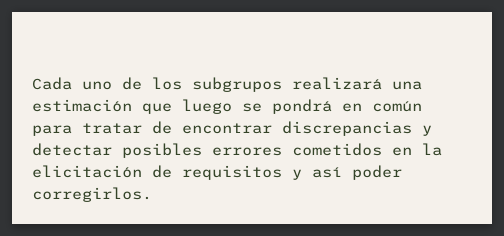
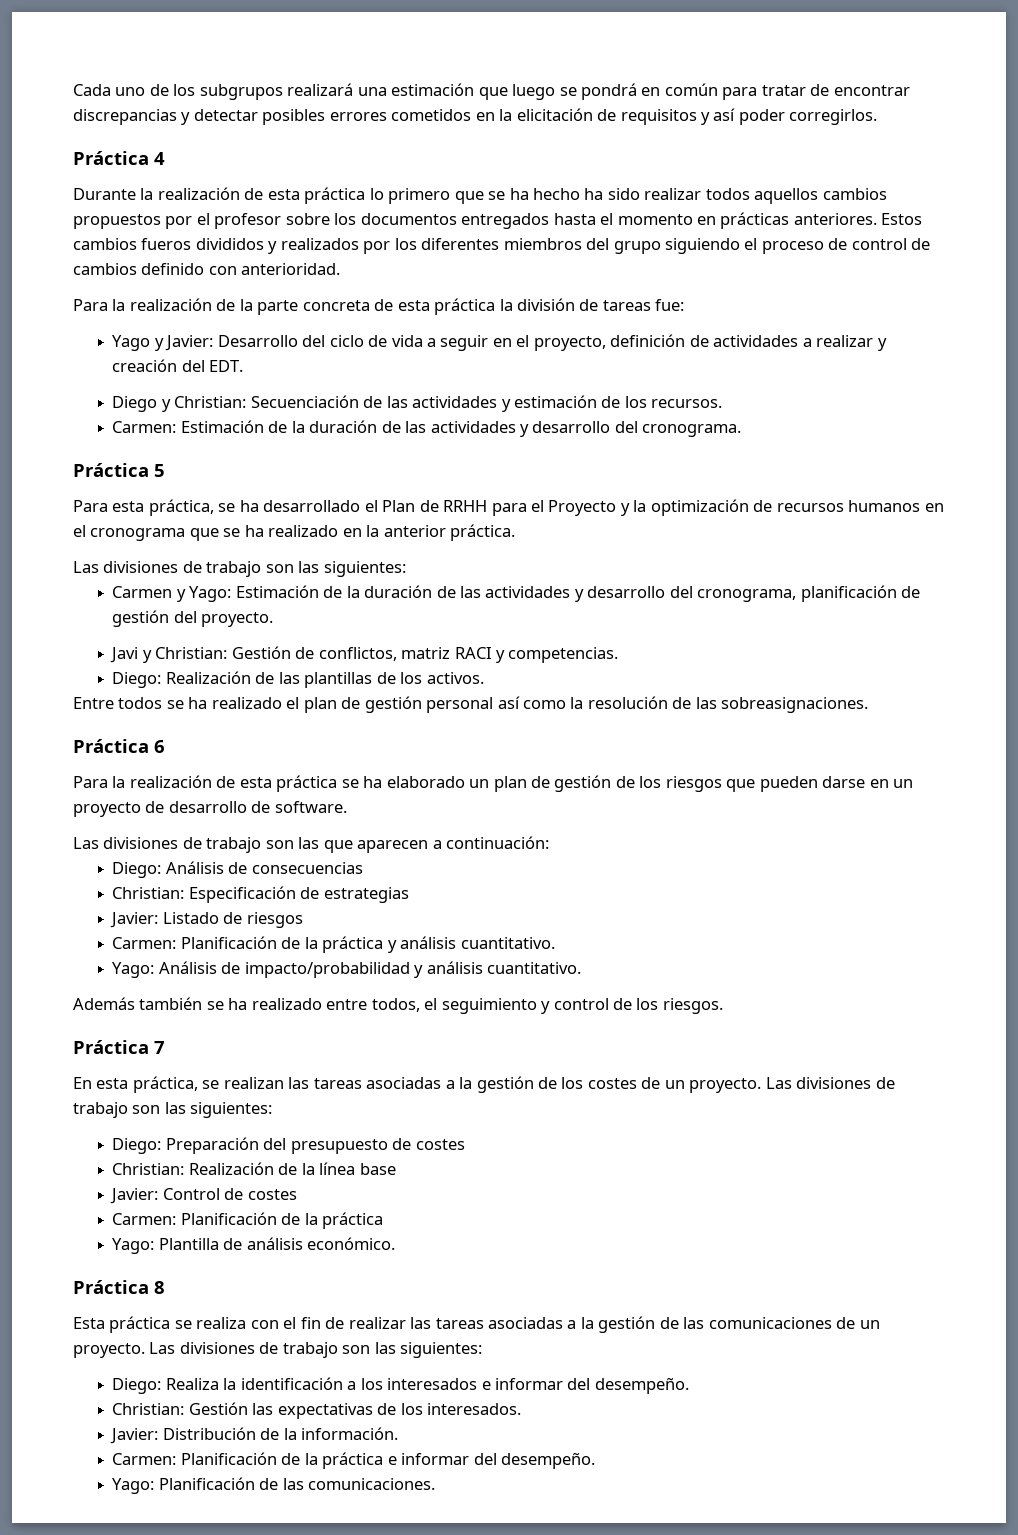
+ Práctica 4
+ Durante la realización de esta práctica lo primero que se ha hecho ha sido realizar todos aquellos cambios propuestos por el profesor sobre los documentos entregados hasta el momento en prácticas anteriores. Estos cambios fueros divididos y realizados por los diferentes miembros del grupo siguiendo el proceso de control de cambios definido con anterioridad.
+ Para la realización de la parte concreta de esta práctica la división de tareas fue:
+ Yago y Javier: Desarrollo del ciclo de vida a seguir en el proyecto, definición de actividades a realizar y creación del EDT.
+ Diego y Christian: Secuenciación de las actividades y estimación de los recursos.
+ Carmen: Estimación de la duración de las actividades y desarrollo del cronograma.
+ Práctica 5
+ Para esta práctica, se ha desarrollado el Plan de RRHH para el Proyecto y la optimización de recursos humanos en el cronograma que se ha realizado en la anterior práctica.
+ Las divisiones de trabajo son las siguientes:
+ Carmen y Yago: Estimación de la duración de las actividades y desarrollo del cronograma, planificación de gestión del proyecto.
+ Javi y Christian: Gestión de conflictos, matriz RACI y competencias.
+ Diego: Realización de las plantillas de los activos.
+ Entre todos se ha realizado el plan de gestión personal así como la resolución de las sobreasignaciones.
+ Práctica 6
+ Para la realización de esta práctica se ha elaborado un plan de gestión de los riesgos que pueden darse en un proyecto de desarrollo de software.
+ Las divisiones de trabajo son las que aparecen a continuación:
+ Diego: Análisis de consecuencias
+ Christian: Especificación de estrategias
+ Javier: Listado de riesgos
+ Carmen: Planificación de la práctica y análisis cuantitativo.
+ Yago: Análisis de impacto/probabilidad y análisis cuantitativo.
+ Además también se ha realizado entre todos, el seguimiento y control de los riesgos.
+ Práctica 7
+ En esta práctica, se realizan las tareas asociadas a la gestión de los costes de un proyecto. Las divisiones de trabajo son las siguientes:
+ Diego: Preparación del presupuesto de costes
+ Christian: Realización de la línea base
+ Javier: Control de costes
+ Carmen: Planificación de la práctica
+ Yago: Plantilla de análisis económico.
+ Práctica 8
+ Esta práctica se realiza con el fin de realizar las tareas asociadas a la gestión de las comunicaciones de un proyecto. Las divisiones de trabajo son las siguientes:
+ Diego: Realiza la identificación a los interesados e informar del desempeño.
+ Christian: Gestión las expectativas de los interesados.
+ Javier: Distribución de la información.
+ Carmen: Planificación de la práctica e informar del desempeño.
+ Yago: Planificación de las comunicaciones.

